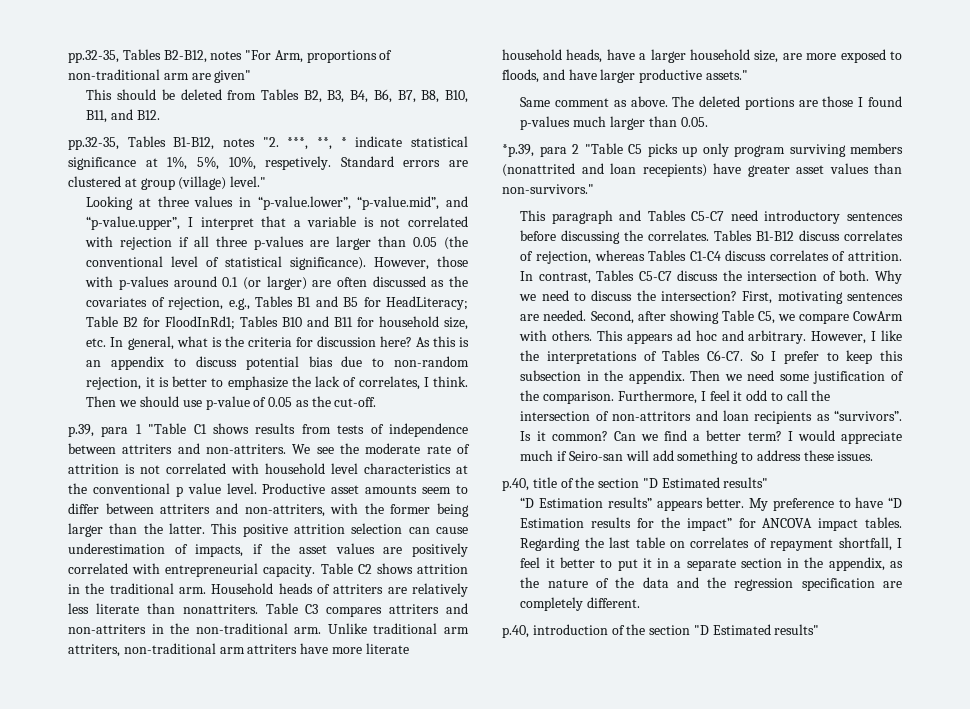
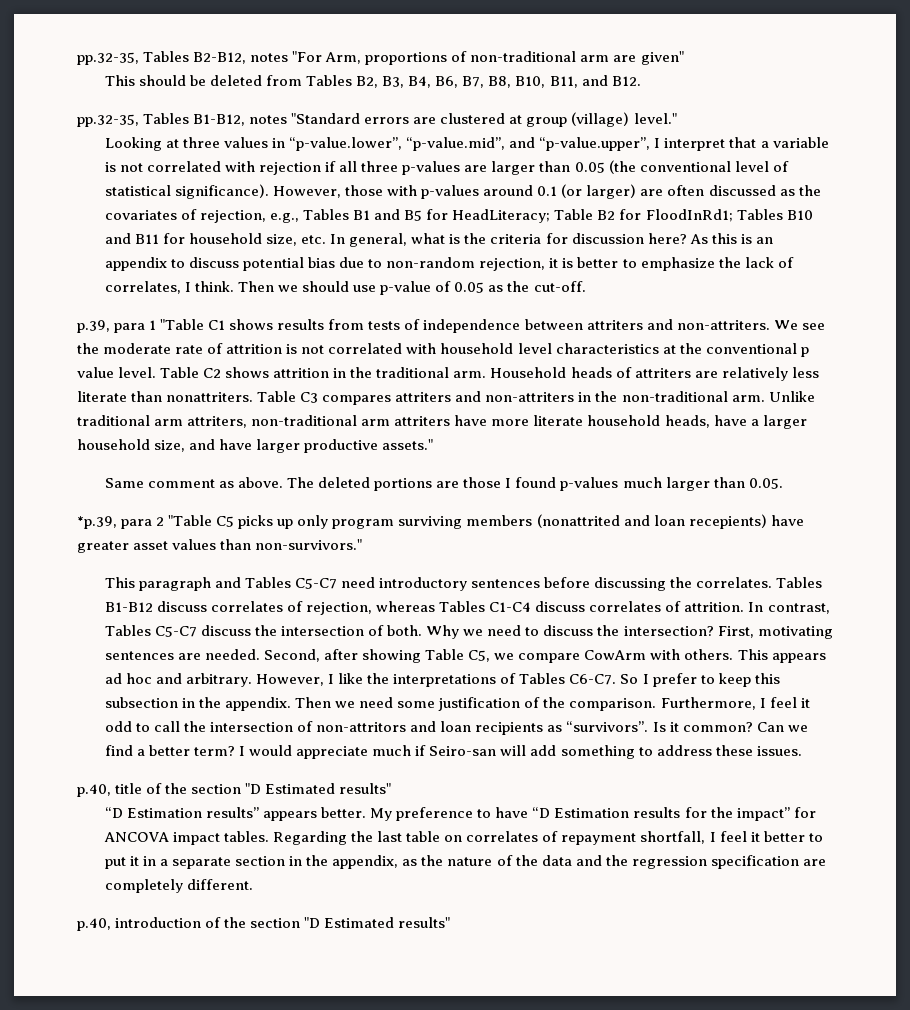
- pp.32-35, Tables B1-B12, notes "2. ***, **, * indicate statistical significance at 1%, 5%, 10%, respetively. Standard errors are clustered at group (village) level."
+ pp.32-35, Tables B1-B12, notes "Standard errors are clustered at group (village) level."
- Productive asset amounts seem to differ between attriters and non-attriters, with the former being larger than the latter. This positive attrition selection can cause underestimation of impacts, if the asset values are positively correlated with entrepreneurial capacity.
- Unlike traditional arm attriters, non-traditional arm attriters have more literate household heads, have a larger household size, are more exposed to floods, and have larger productive assets."
+ Unlike traditional arm attriters, non-traditional arm attriters have more literate household heads, have a larger household size, and have larger productive assets."

